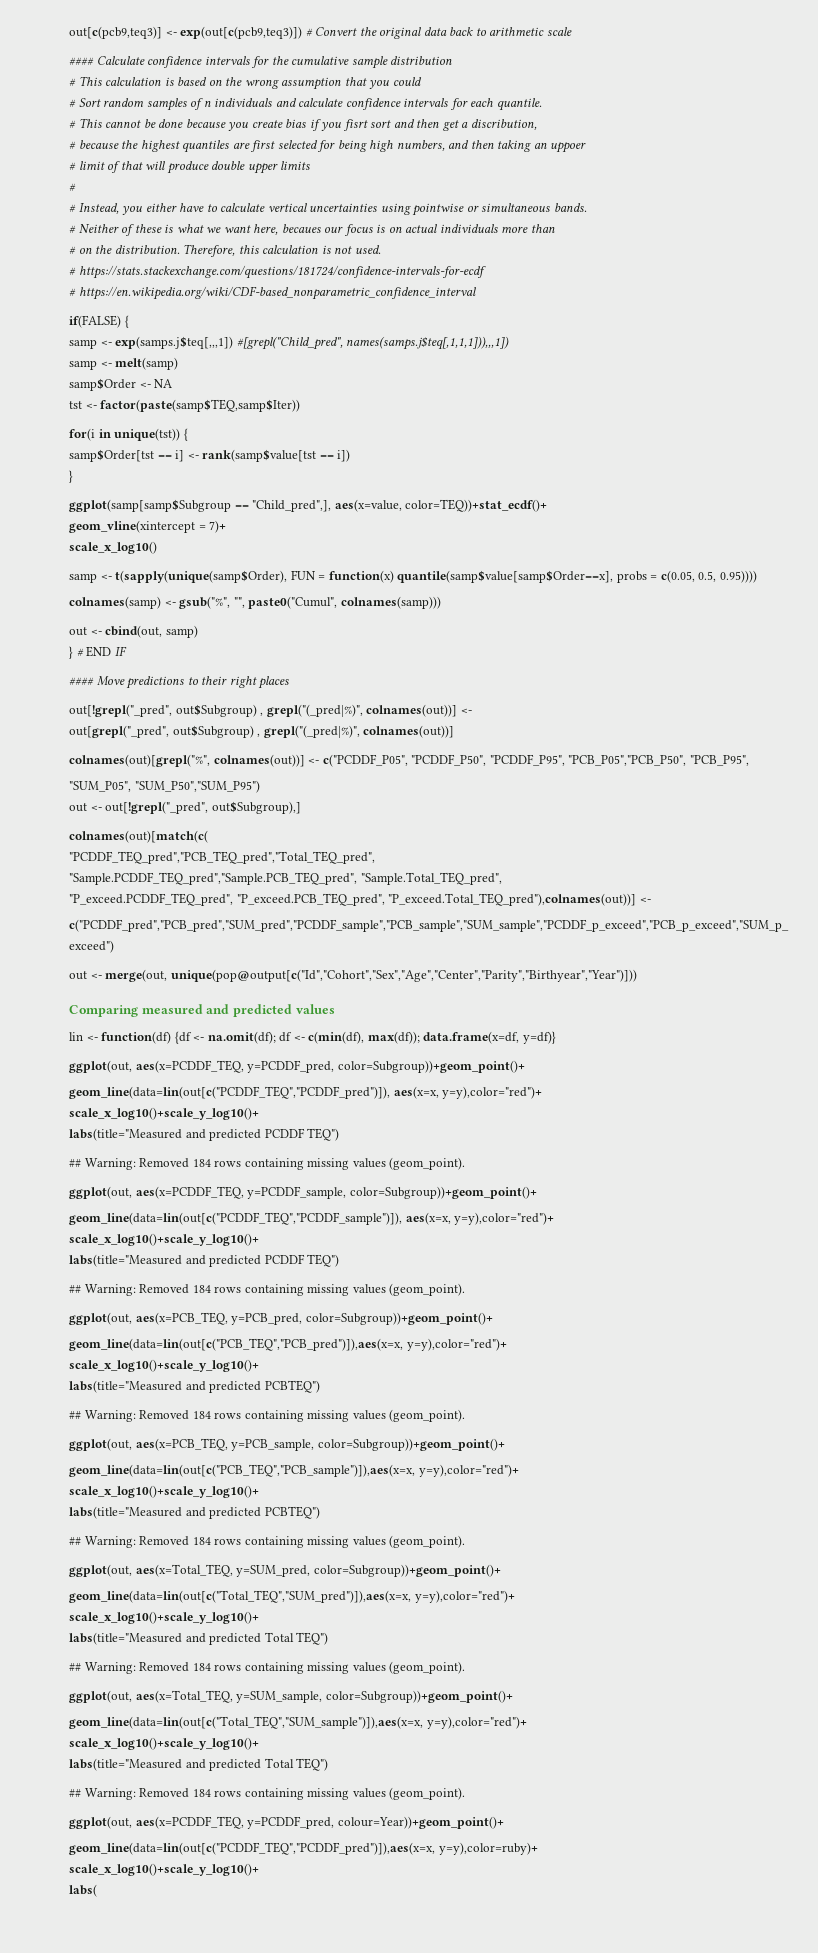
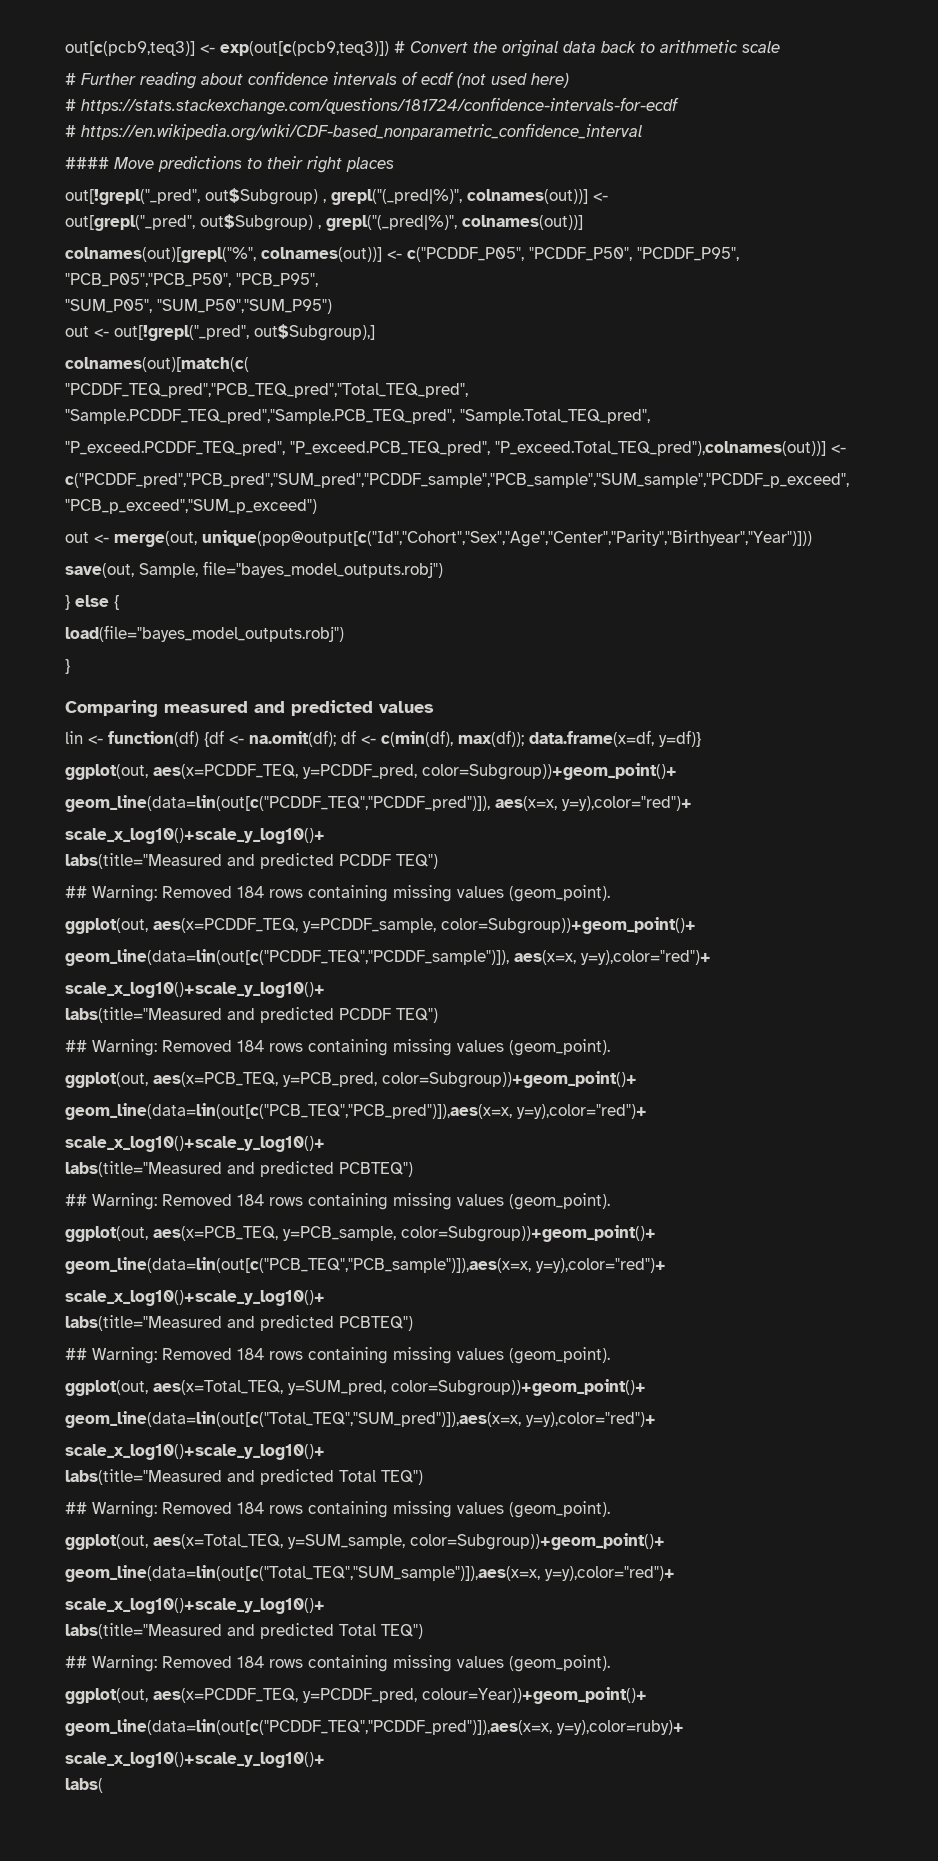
- #### Calculate confidence intervals for the cumulative sample distribution
- # This calculation is based on the wrong assumption that you could
- # Sort random samples of n individuals and calculate confidence intervals for each quantile.
- # This cannot be done because you create bias if you fisrt sort and then get a discribution,
- # because the highest quantiles are first selected for being high numbers, and then taking an uppoer
- # limit of that will produce double upper limits
- #
- # Instead, you either have to calculate vertical uncertainties using pointwise or simultaneous bands.
- # Neither of these is what we want here, becaues our focus is on actual individuals more than
- # on the distribution. Therefore, this calculation is not used.
+ # Further reading about confidence intervals of ecdf (not used here)
  # https://stats.stackexchange.com/questions/181724/confidence-intervals-for-ecdf
  # https://en.wikipedia.org/wiki/CDF-based_nonparametric_confidence_interval
- if(FALSE) {
- samp <- exp(samps.j$teq[,,,1]) #[grepl("Child_pred", names(samps.j$teq[,1,1,1])),,,1])
- samp <- melt(samp)
- samp$Order <- NA
- tst <- factor(paste(samp$TEQ,samp$Iter))
- for(i in unique(tst)) {
- samp$Order[tst == i] <- rank(samp$value[tst == i])
- }
- ggplot(samp[samp$Subgroup == "Child_pred",], aes(x=value, color=TEQ))+stat_ecdf()+
- geom_vline(xintercept = 7)+
- scale_x_log10()
- samp <- t(sapply(unique(samp$Order), FUN = function(x) quantile(samp$value[samp$Order==x], probs = c(0.05, 0.5, 0.95))))
- colnames(samp) <- gsub("%", "", paste0("Cumul", colnames(samp)))
- out <- cbind(out, samp)
- } # END IF
+ save(out, Sample, file="bayes_model_outputs.robj")
+ } else {
+ load(file="bayes_model_outputs.robj")
+ }

